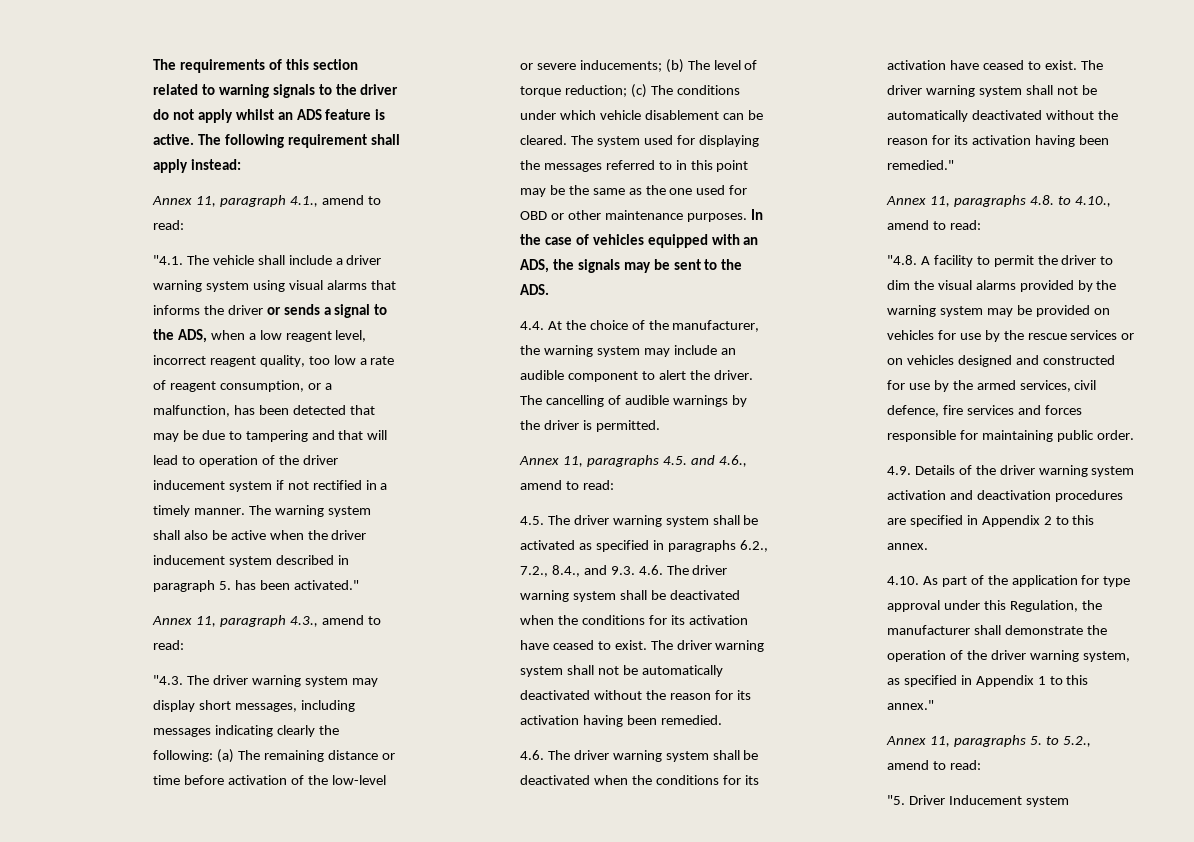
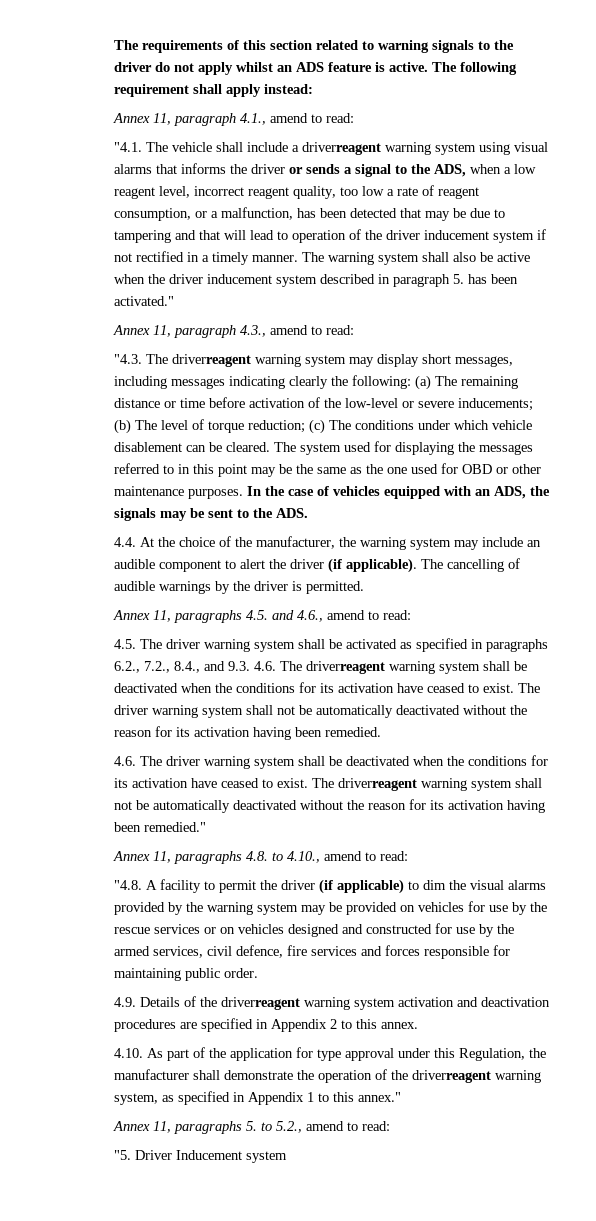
- "4.1. The vehicle shall include a driver warning system using visual alarms that informs the driver or sends a signal to the ADS, when a low reagent level, incorrect reagent quality, too low a rate of reagent consumption, or a malfunction, has been detected that may be due to tampering and that will lead to operation of the driver inducement system if not rectified in a timely manner.
+ "4.1. The vehicle shall include a driverreagent warning system using visual alarms that informs the driver or sends a signal to the ADS, when a low reagent level, incorrect reagent quality, too low a rate of reagent consumption, or a malfunction, has been detected that may be due to tampering and that will lead to operation of the driver inducement system if not rectified in a timely manner.
- "4.3. The driver warning system may display short messages, including messages indicating clearly the following: (a) The remaining distance or time before activation of the low-level or severe inducements; (b) The level of torque reduction; (c) The conditions under which vehicle disablement can be cleared.
+ "4.3. The driverreagent warning system may display short messages, including messages indicating clearly the following: (a) The remaining distance or time before activation of the low-level or severe inducements; (b) The level of torque reduction; (c) The conditions under which vehicle disablement can be cleared.
- 4.4. At the choice of the manufacturer, the warning system may include an audible component to alert the driver.
+ 4.4. At the choice of the manufacturer, the warning system may include an audible component to alert the driver (if applicable).
- 4.5. The driver warning system shall be activated as specified in paragraphs 6.2., 7.2., 8.4., and 9.3. 4.6. The driver warning system shall be deactivated when the conditions for its activation have ceased to exist.
+ 4.5. The driver warning system shall be activated as specified in paragraphs 6.2., 7.2., 8.4., and 9.3. 4.6. The driverreagent warning system shall be deactivated when the conditions for its activation have ceased to exist.
- The driver warning system shall not be automatically deactivated without the reason for its activation having been remedied."
+ The driverreagent warning system shall not be automatically deactivated without the reason for its activation having been remedied."
- "4.8. A facility to permit the driver to dim the visual alarms provided by the warning system may be provided on vehicles for use by the rescue services or on vehicles designed and constructed for use by the armed services, civil defence, fire services and forces responsible for maintaining public order.
+ "4.8. A facility to permit the driver (if applicable) to dim the visual alarms provided by the warning system may be provided on vehicles for use by the rescue services or on vehicles designed and constructed for use by the armed services, civil defence, fire services and forces responsible for maintaining public order.
- 4.9. Details of the driver warning system activation and deactivation procedures are specified in Appendix 2 to this annex.
+ 4.9. Details of the driverreagent warning system activation and deactivation procedures are specified in Appendix 2 to this annex.
- 4.10. As part of the application for type approval under this Regulation, the manufacturer shall demonstrate the operation of the driver warning system, as specified in Appendix 1 to this annex."
+ 4.10. As part of the application for type approval under this Regulation, the manufacturer shall demonstrate the operation of the driverreagent warning system, as specified in Appendix 1 to this annex."

